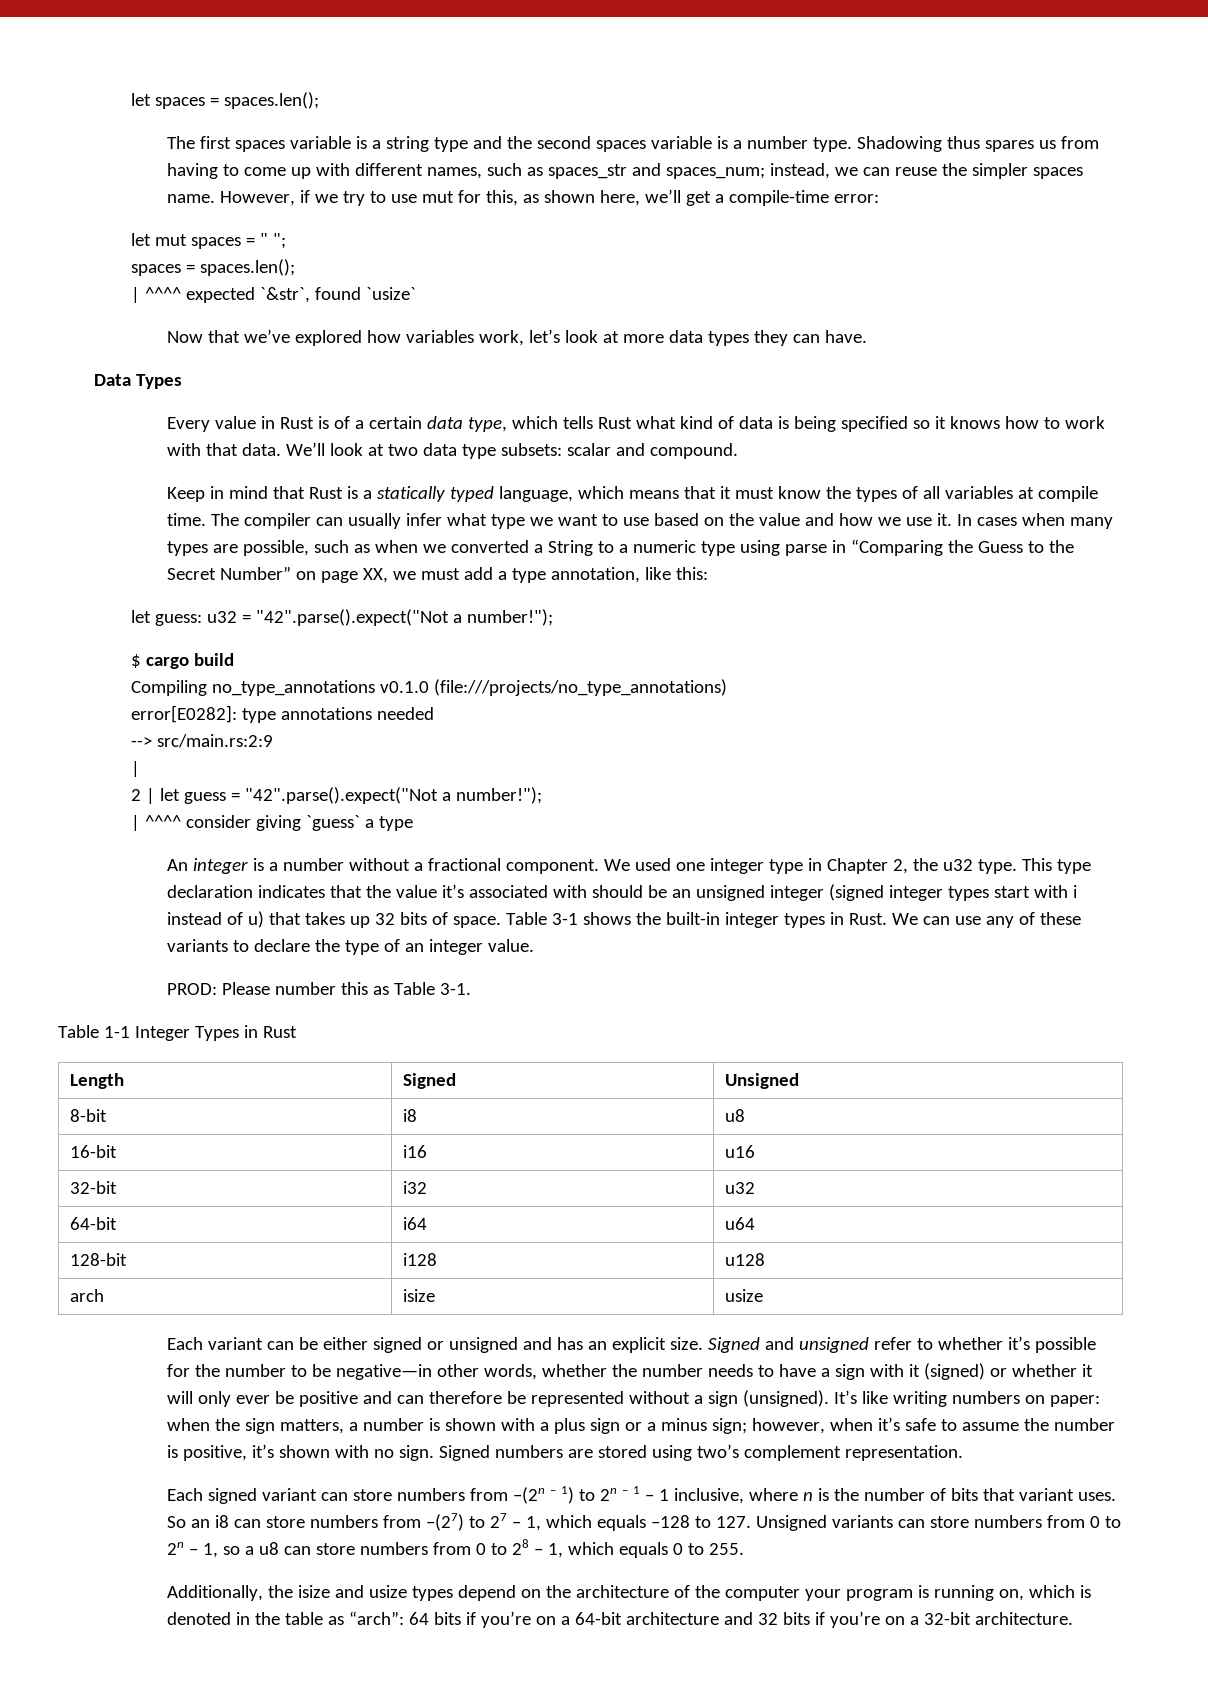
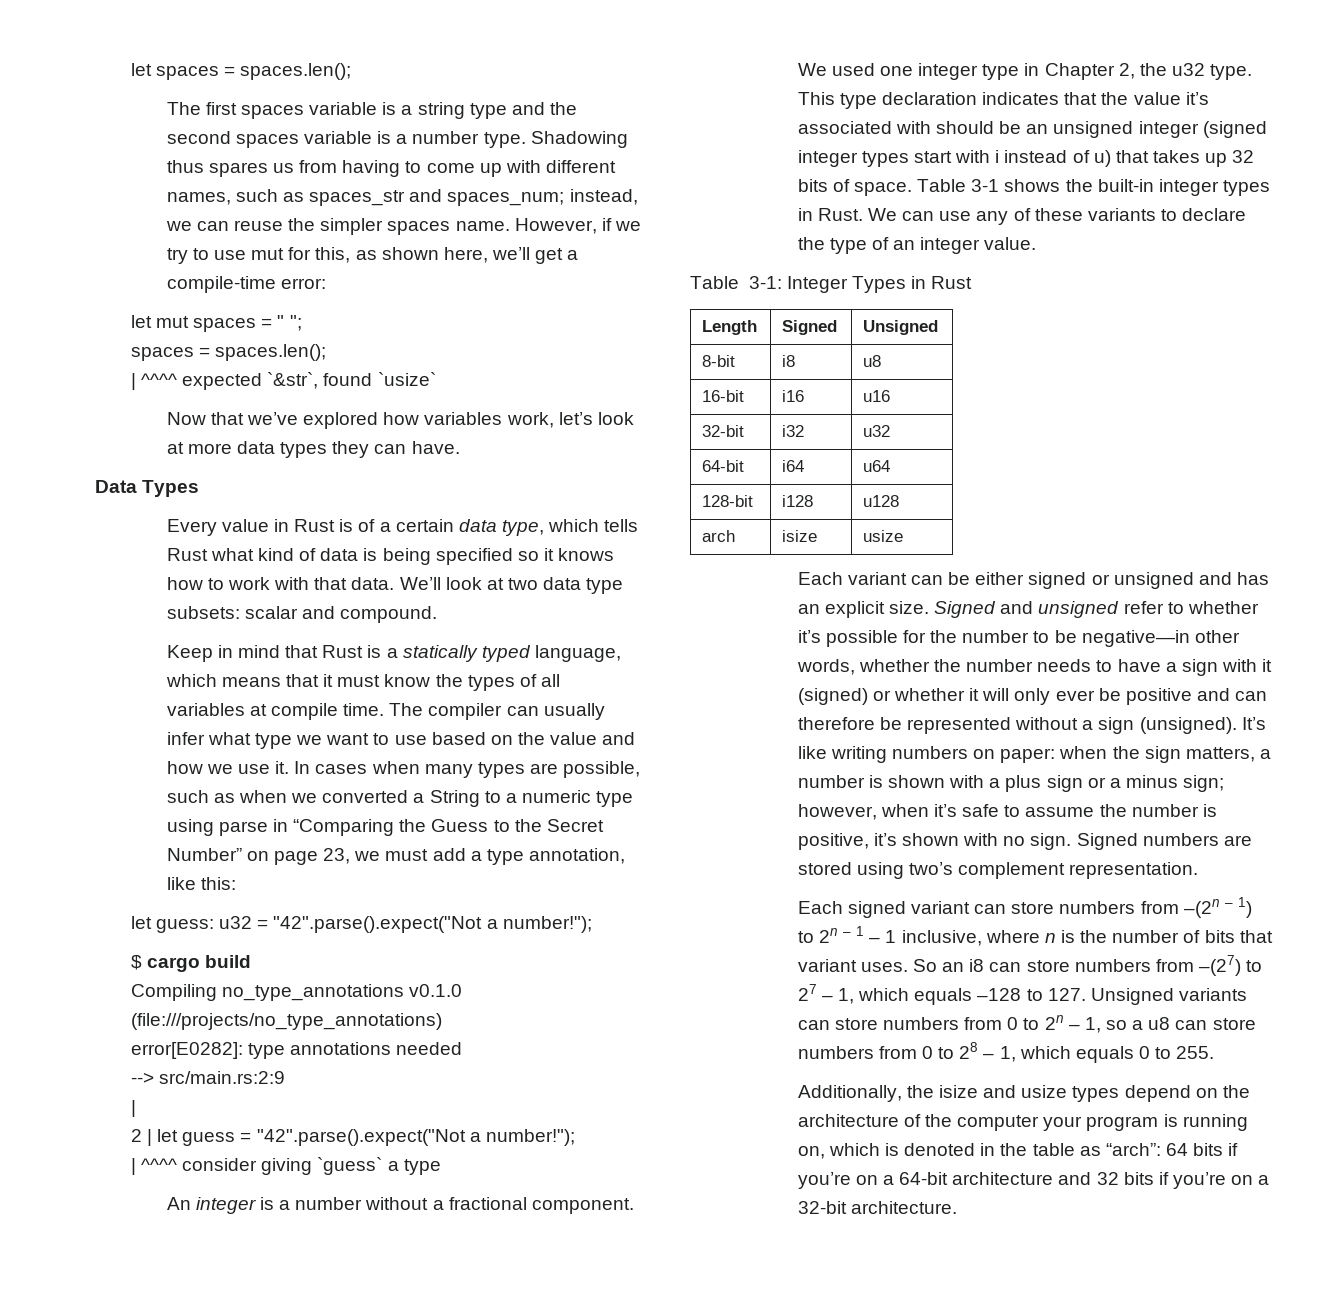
- In cases when many types are possible, such as when we converted a String to a numeric type using parse in “Comparing the Guess to the Secret Number” on page XX, we must add a type annotation, like this:
+ In cases when many types are possible, such as when we converted a String to a numeric type using parse in “Comparing the Guess to the Secret Number” on page 23, we must add a type annotation, like this:
- PROD: Please number this as Table 3-1.
- Table 1-1 Integer Types in Rust
+ Table 3-1: Integer Types in Rust

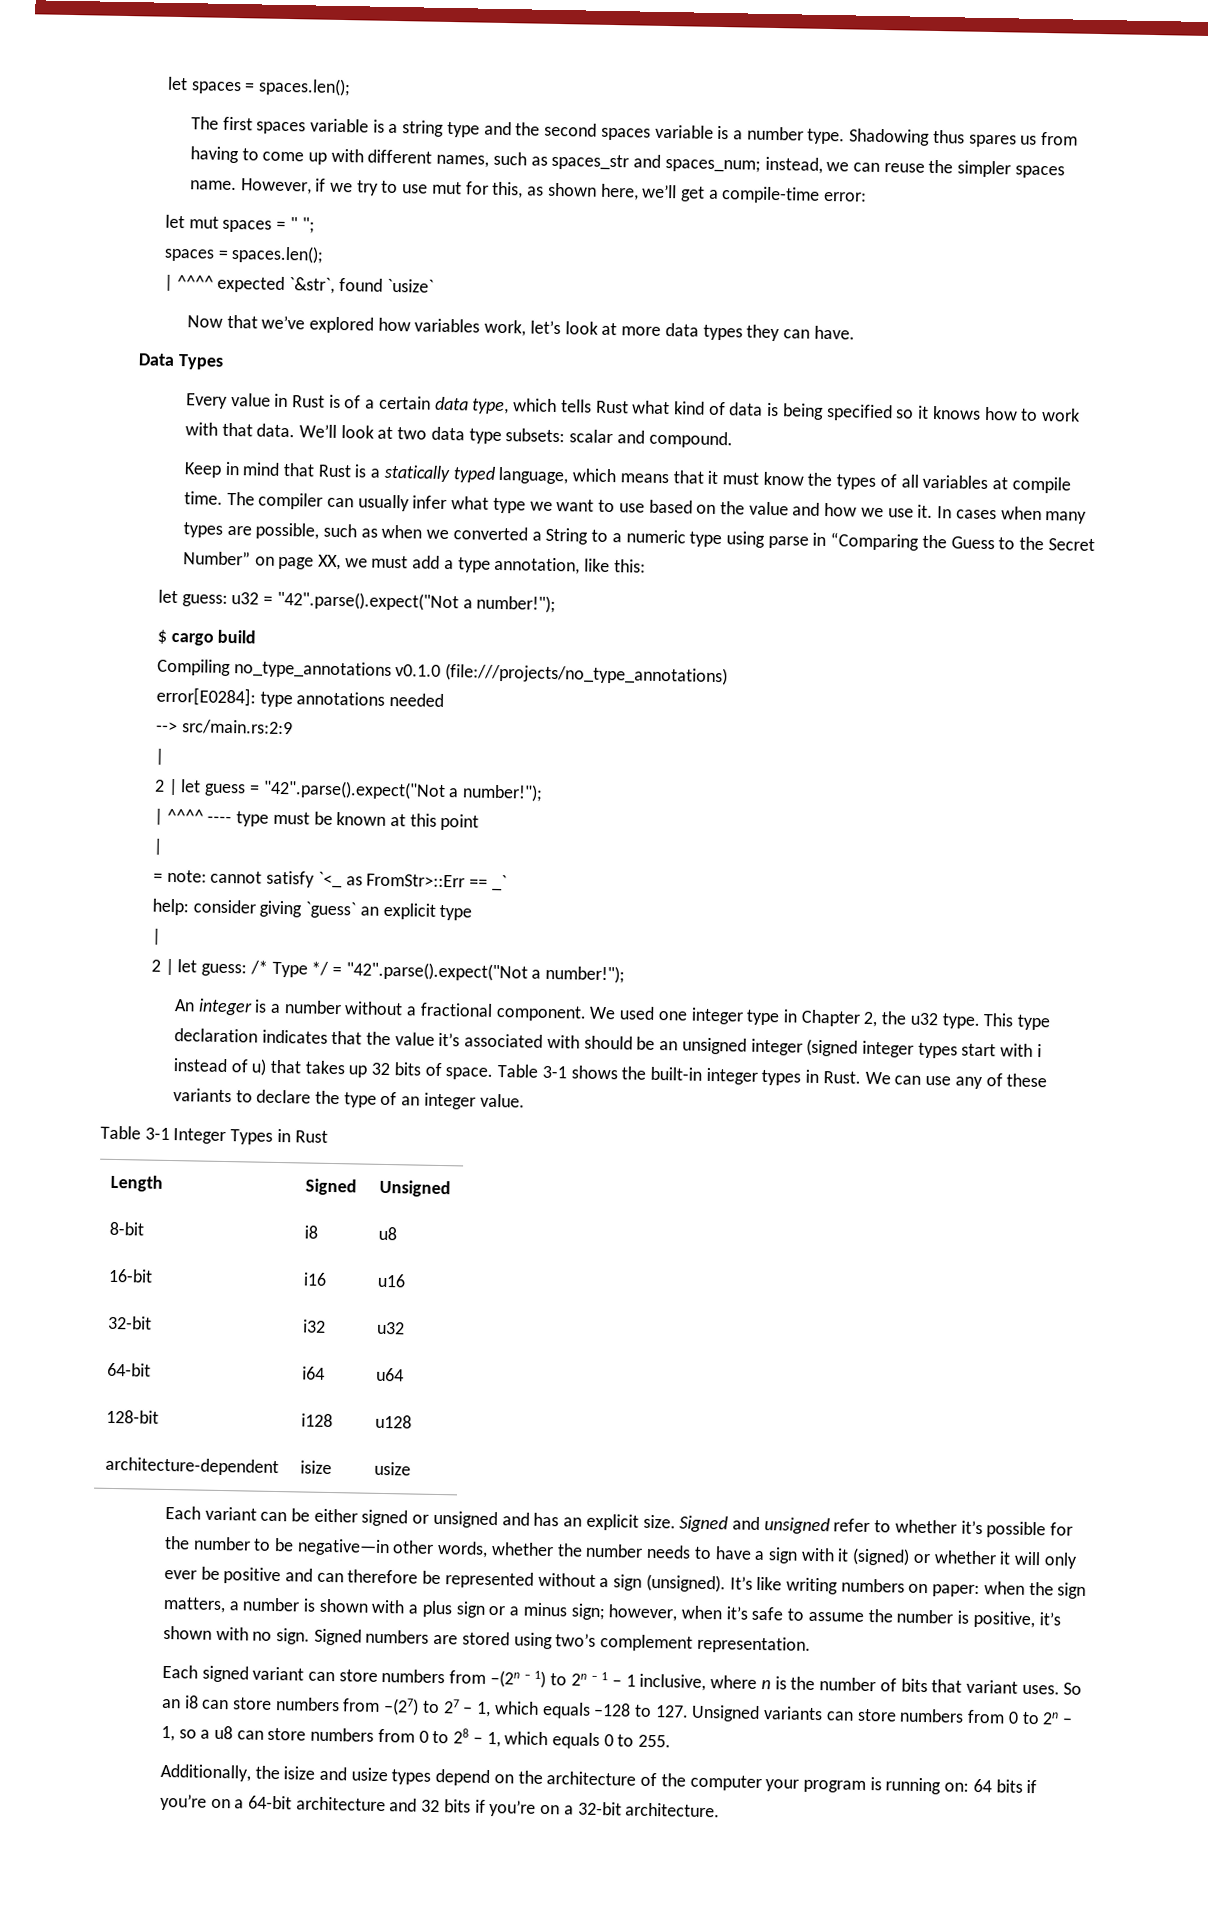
- In cases when many types are possible, such as when we converted a String to a numeric type using parse in “Comparing the Guess to the Secret Number” on page 23, we must add a type annotation, like this:
+ In cases when many types are possible, such as when we converted a String to a numeric type using parse in “Comparing the Guess to the Secret Number” on page XX, we must add a type annotation, like this:
- error[E0282]: type annotations needed
+ error[E0284]: type annotations needed
- | ^^^^ consider giving `guess` a type
+ | ^^^^ ---- type must be known at this point
+ |
+ = note: cannot satisfy `<_ as FromStr>::Err == _`
+ help: consider giving `guess` an explicit type
+ |
+ 2 | let guess: /* Type */ = "42".parse().expect("Not a number!");
- Table 3-1: Integer Types in Rust
+ Table 3-1 Integer Types in Rust
- arch | isize | usize
+ architecture-dependent | isize | usize
- Additionally, the isize and usize types depend on the architecture of the computer your program is running on, which is denoted in the table as “arch”: 64 bits if you’re on a 64-bit architecture and 32 bits if you’re on a 32-bit architecture.
+ Additionally, the isize and usize types depend on the architecture of the computer your program is running on: 64 bits if you’re on a 64-bit architecture and 32 bits if you’re on a 32-bit architecture.

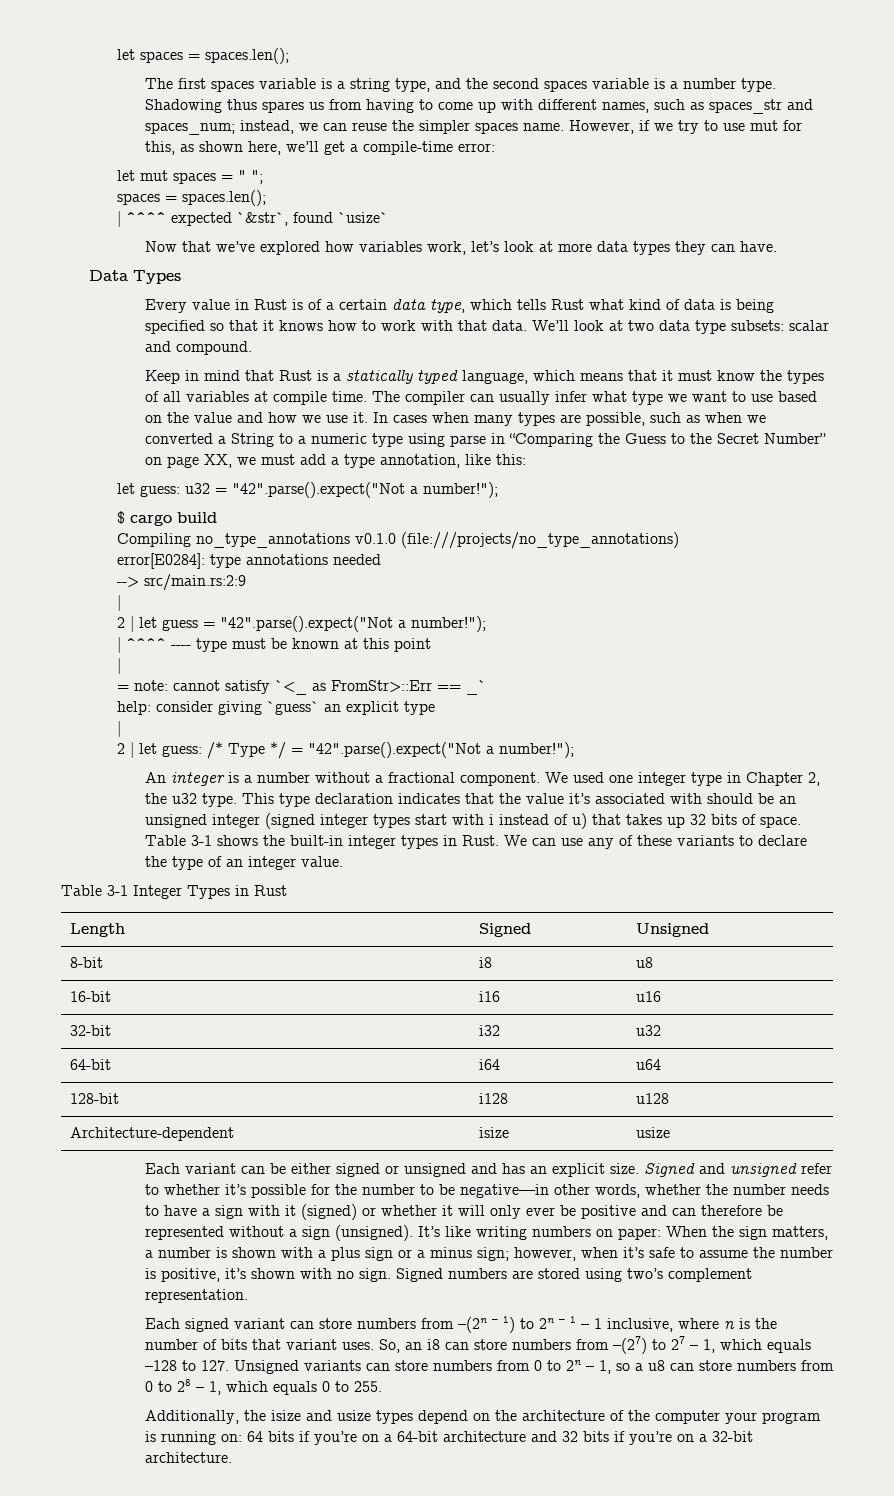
- The first spaces variable is a string type and the second spaces variable is a number type.
+ The first spaces variable is a string type, and the second spaces variable is a number type.
- Every value in Rust is of a certain data type, which tells Rust what kind of data is being specified so it knows how to work with that data.
+ Every value in Rust is of a certain data type, which tells Rust what kind of data is being specified so that it knows how to work with that data.
- architecture-dependent | isize | usize
+ Architecture-dependent | isize | usize
- It’s like writing numbers on paper: when the sign matters, a number is shown with a plus sign or a minus sign; however, when it’s safe to assume the number is positive, it’s shown with no sign.
+ It’s like writing numbers on paper: When the sign matters, a number is shown with a plus sign or a minus sign; however, when it’s safe to assume the number is positive, it’s shown with no sign.
- So an i8 can store numbers from –(27) to 27 – 1, which equals –128 to 127. Unsigned variants can store numbers from 0 to 2n – 1, so a u8 can store numbers from 0 to 28 – 1, which equals 0 to 255.
+ So, an i8 can store numbers from –(27) to 27 – 1, which equals –128 to 127. Unsigned variants can store numbers from 0 to 2n – 1, so a u8 can store numbers from 0 to 28 – 1, which equals 0 to 255.

